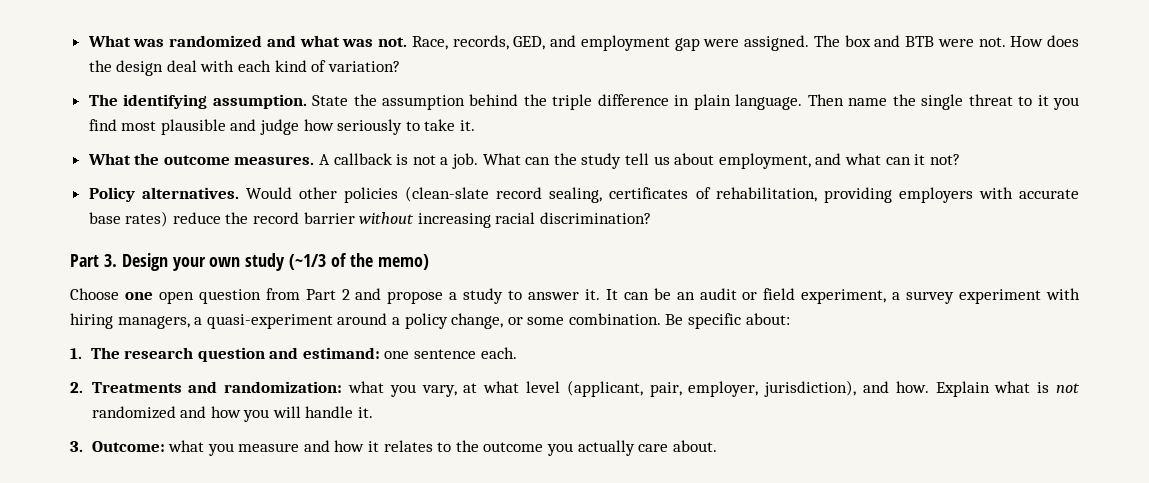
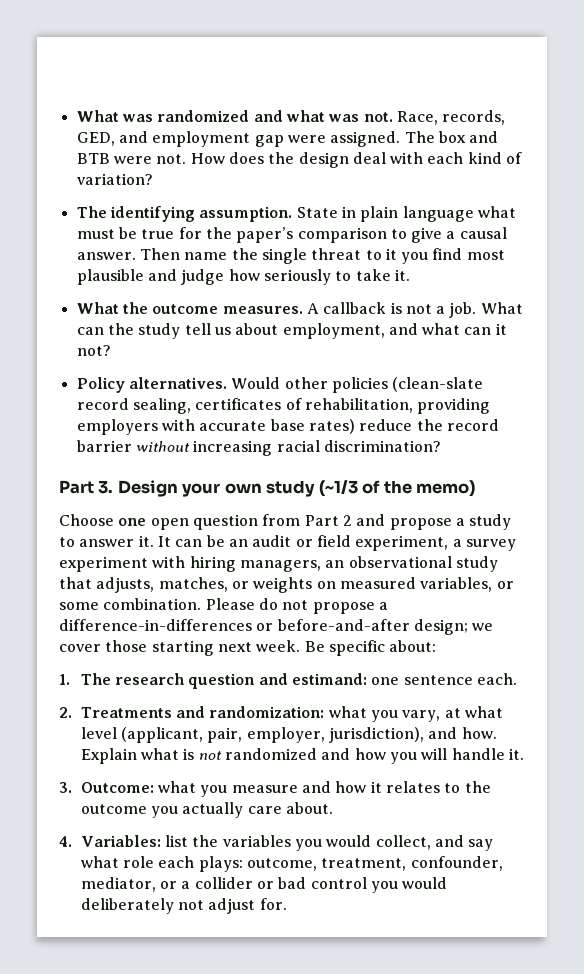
- State the assumption behind the triple difference in plain language.
+ State in plain language what must be true for the paper’s comparison to give a causal answer.
- It can be an audit or field experiment, a survey experiment with hiring managers, a quasi-experiment around a policy change, or some combination.
+ It can be an audit or field experiment, a survey experiment with hiring managers, an observational study that adjusts, matches, or weights on measured variables, or some combination. Please do not propose a difference-in-differences or before-and-after design; we cover those starting next week.
+ 4. Variables: list the variables you would collect, and say what role each plays: outcome, treatment, confounder, mediator, or a collider or bad control you would deliberately not adjust for.

